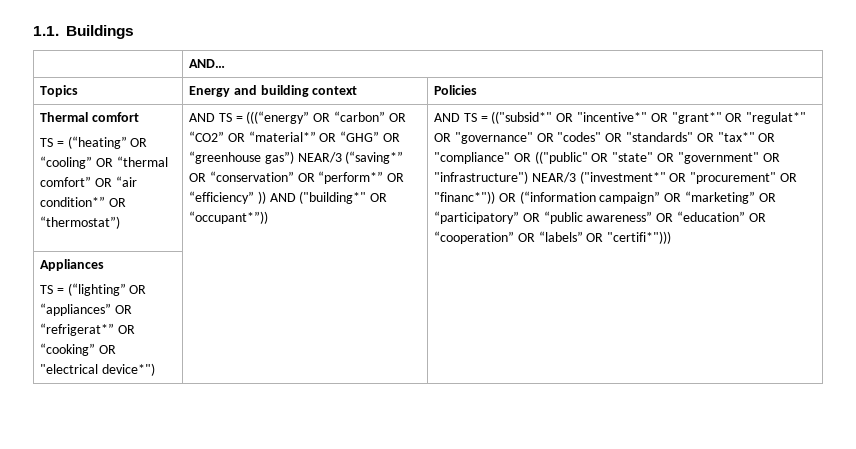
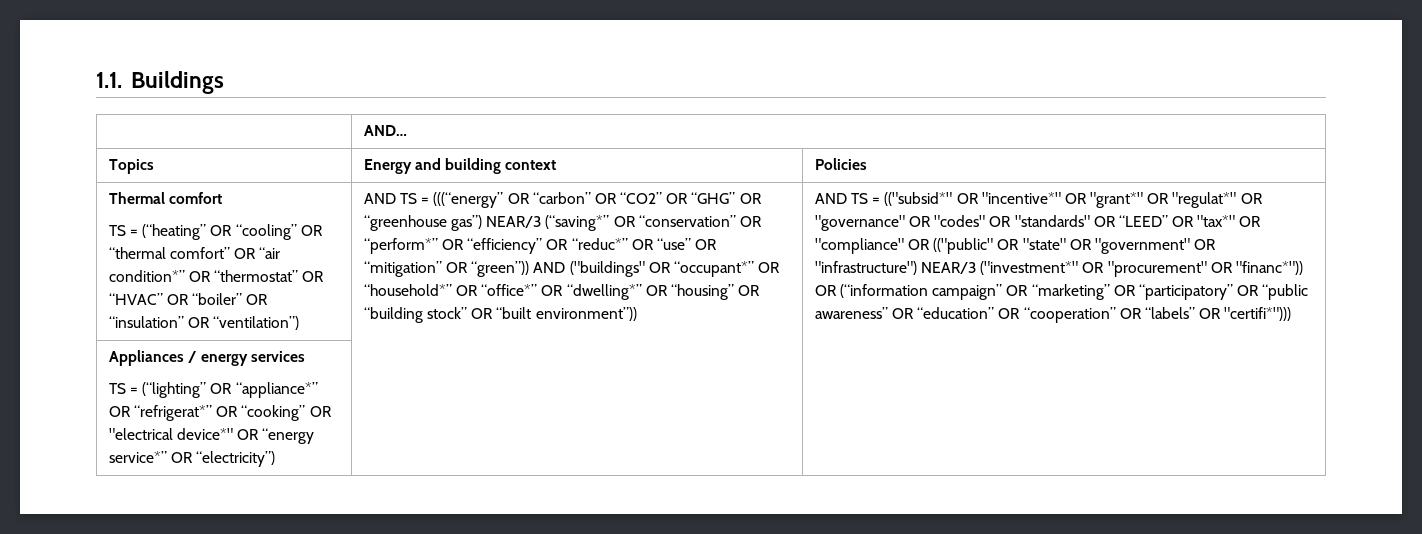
- TS = (“heating” OR “cooling” OR “thermal comfort” OR “air condition*” OR “thermostat”)
+ TS = (“heating” OR “cooling” OR “thermal comfort” OR “air condition*” OR “thermostat” OR “HVAC” OR “boiler” OR “insulation” OR “ventilation”)
- AND TS = (((“energy” OR “carbon” OR “CO2” OR “material*” OR “GHG” OR “greenhouse gas”) NEAR/3 (“saving*” OR “conservation” OR “perform*” OR “efficiency” )) AND ("building*" OR “occupant*”))
+ AND TS = (((“energy” OR “carbon” OR “CO2” OR “GHG” OR “greenhouse gas”) NEAR/3 (“saving*” OR “conservation” OR “perform*” OR “efficiency” OR “reduc*” OR “use” OR “mitigation” OR “green”)) AND ("buildings" OR “occupant*” OR “household*” OR “office*” OR “dwelling*” OR “housing” OR “building stock” OR “built environment”))
- AND TS = (("subsid*" OR "incentive*" OR "grant*" OR "regulat*" OR "governance" OR "codes" OR "standards" OR "tax*" OR "compliance" OR (("public" OR "state" OR "government" OR "infrastructure") NEAR/3 ("investment*" OR "procurement" OR "financ*")) OR (“information campaign” OR “marketing” OR “participatory” OR “public awareness” OR “education” OR “cooperation” OR “labels” OR "certifi*")))
+ AND TS = (("subsid*" OR "incentive*" OR "grant*" OR "regulat*" OR "governance" OR "codes" OR "standards" OR “LEED” OR "tax*" OR "compliance" OR (("public" OR "state" OR "government" OR "infrastructure") NEAR/3 ("investment*" OR "procurement" OR "financ*")) OR (“information campaign” OR “marketing” OR “participatory” OR “public awareness” OR “education” OR “cooperation” OR “labels” OR "certifi*")))
- Appliances
- TS = (“lighting” OR “appliances” OR “refrigerat*” OR “cooking” OR "electrical device*") | |
+ Appliances / energy services
+ TS = (“lighting” OR “appliance*” OR “refrigerat*” OR “cooking” OR "electrical device*" OR “energy service*” OR “electricity”) | |

